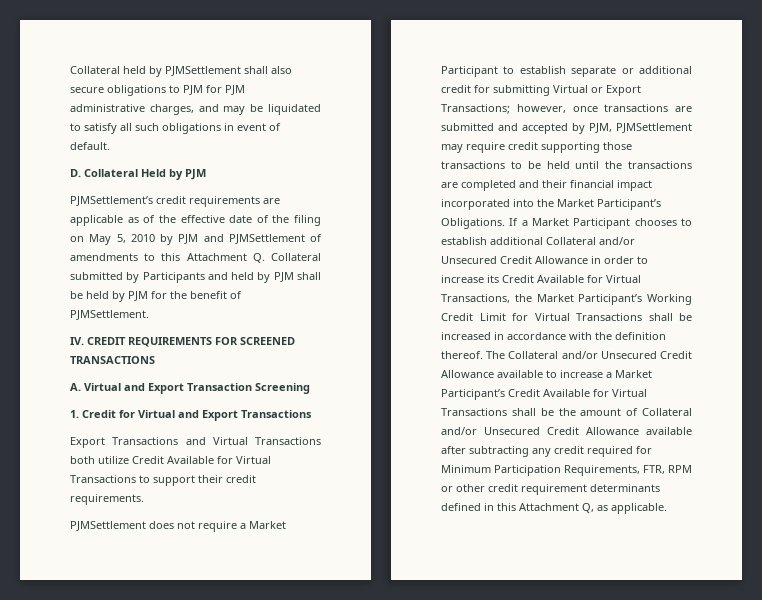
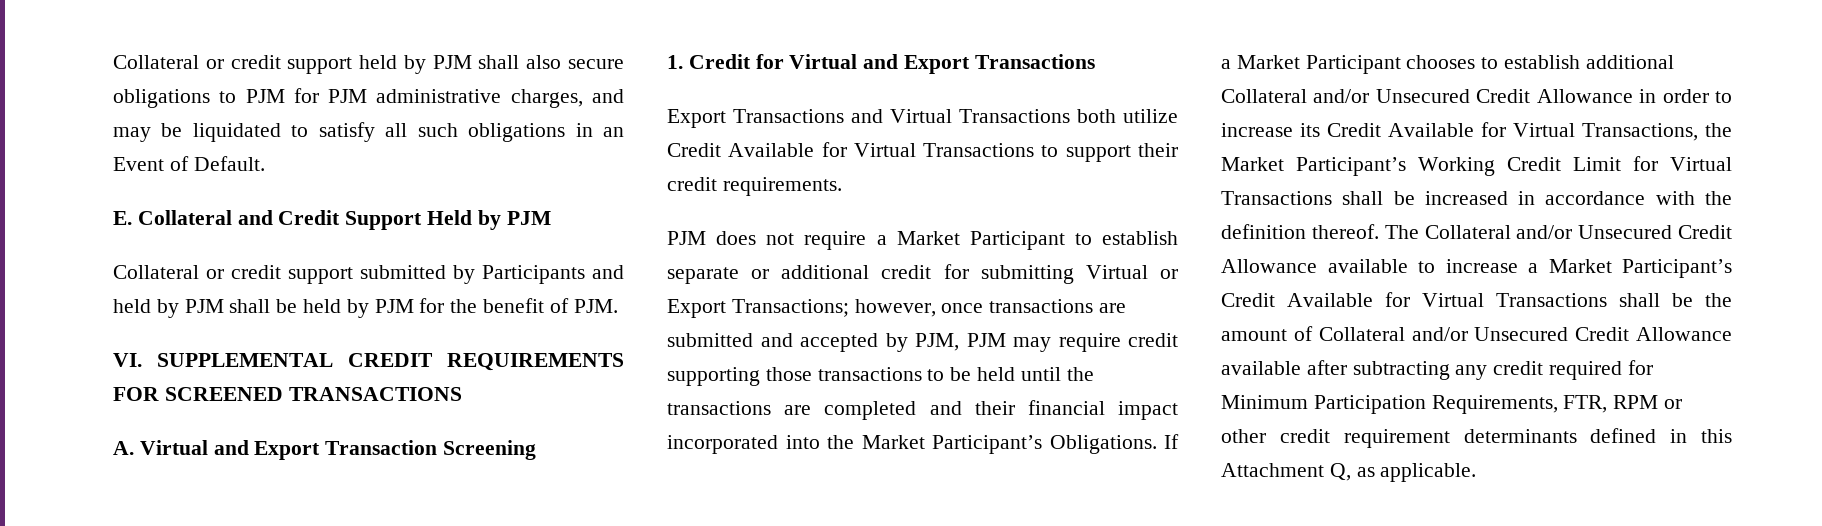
- Collateral held by PJMSettlement shall also secure obligations to PJM for PJM administrative charges, and may be liquidated to satisfy all such obligations in event of default.
- D. Collateral Held by PJM
- PJMSettlement’s credit requirements are applicable as of the effective date of the filing on May 5, 2010 by PJM and PJMSettlement of amendments to this Attachment Q. Collateral submitted by Participants and held by PJM shall be held by PJM for the benefit of PJMSettlement.
- IV. CREDIT REQUIREMENTS FOR SCREENED TRANSACTIONS
+ Collateral or credit support held by PJM shall also secure obligations to PJM for PJM administrative charges, and may be liquidated to satisfy all such obligations in an Event of Default.
+ E. Collateral and Credit Support Held by PJM
+ Collateral or credit support submitted by Participants and held by PJM shall be held by PJM for the benefit of PJM.
+ VI. SUPPLEMENTAL CREDIT REQUIREMENTS FOR SCREENED TRANSACTIONS
- PJMSettlement does not require a Market Participant to establish separate or additional credit for submitting Virtual or Export Transactions; however, once transactions are submitted and accepted by PJM, PJMSettlement may require credit supporting those transactions to be held until the transactions are completed and their financial impact incorporated into the Market Participant’s Obligations.
+ PJM does not require a Market Participant to establish separate or additional credit for submitting Virtual or Export Transactions; however, once transactions are submitted and accepted by PJM, PJM may require credit supporting those transactions to be held until the transactions are completed and their financial impact incorporated into the Market Participant’s Obligations.

